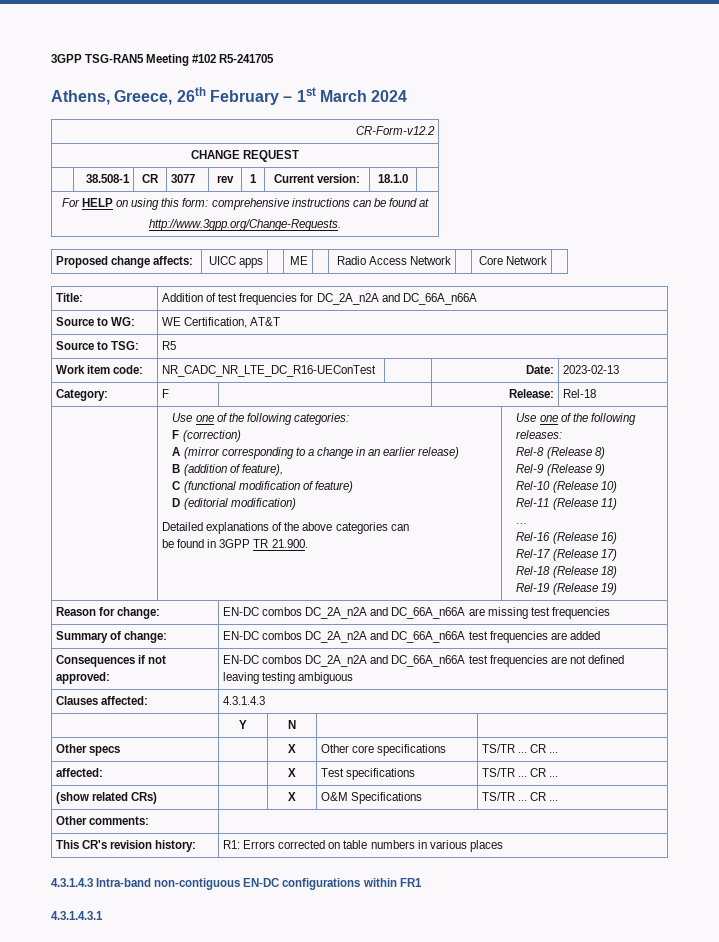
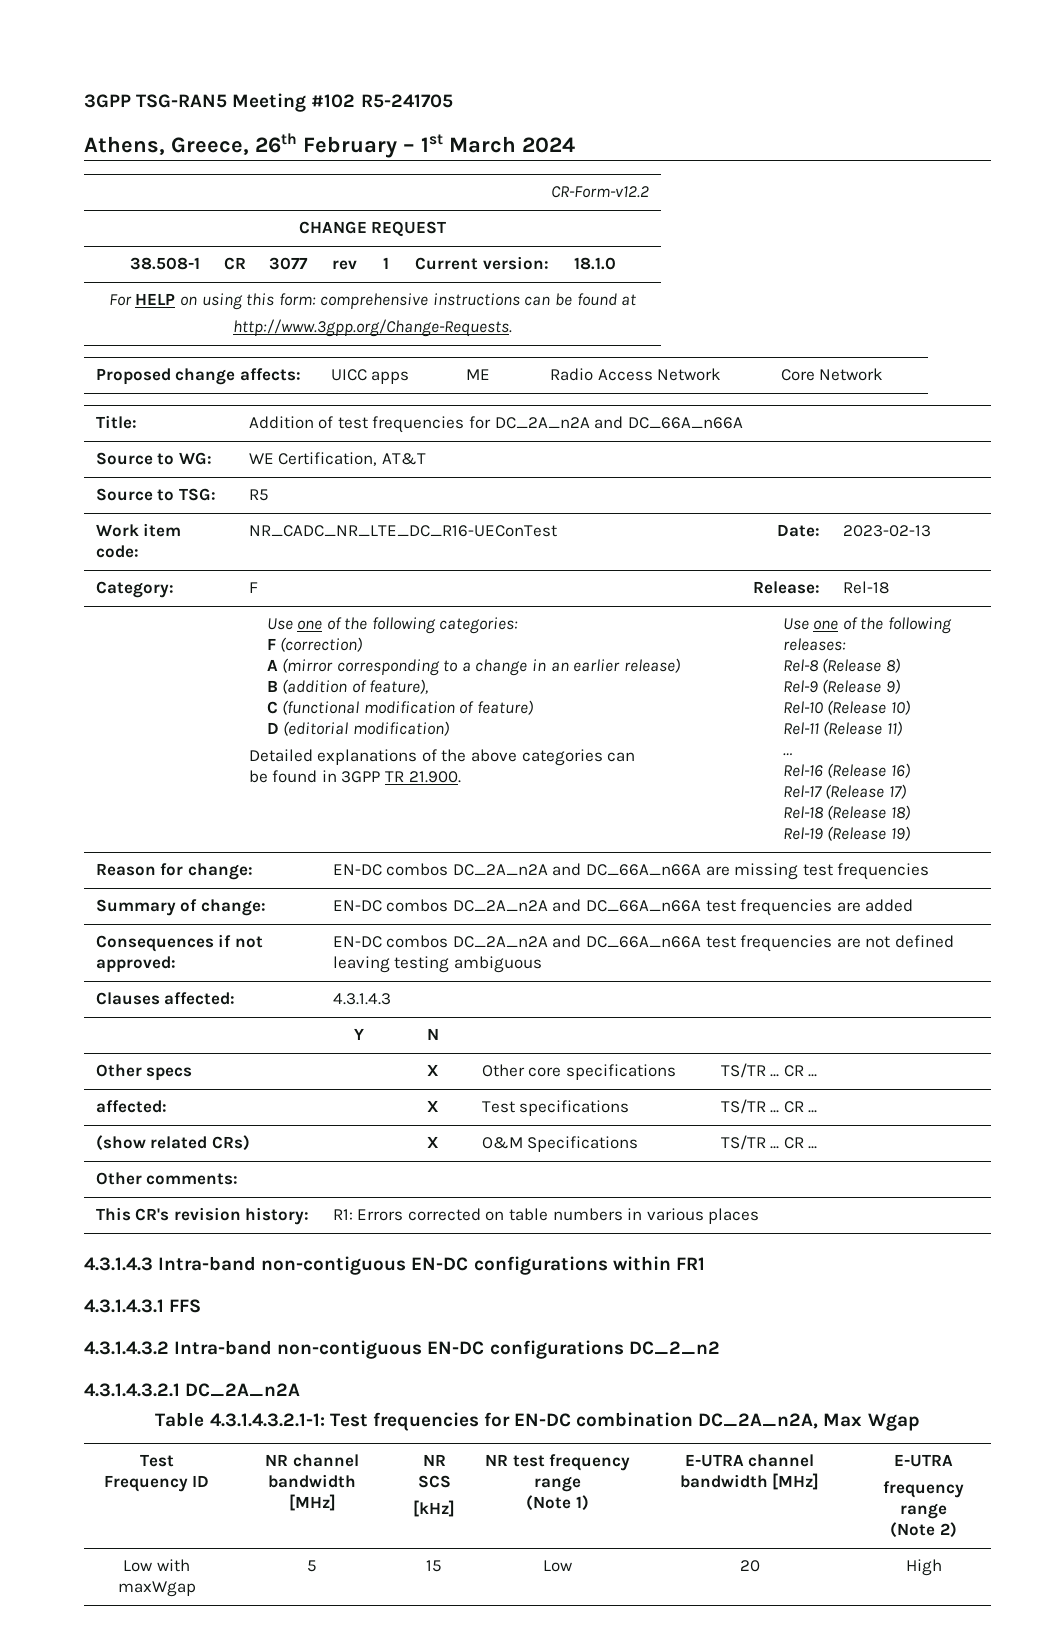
- 4.3.1.4.3.1
+ 4.3.1.4.3.1 FFS
+ 4.3.1.4.3.2 Intra-band non-contiguous EN-DC configurations DC_2_n2
+ 4.3.1.4.3.2.1 DC_2A_n2A
+ Table 4.3.1.4.3.2.1-1: Test frequencies for EN-DC combination DC_2A_n2A, Max Wgap
+ Test Frequency ID | NR channel bandwidth
+ [MHz] | NR SCS
+ [kHz] | NR test frequency range
+ (Note 1) | E-UTRA channel bandwidth [MHz] | E-UTRA
+ frequency range
+ (Note 2)
+ Low with maxWgap | 5 | 15 | Low | 20 | High

